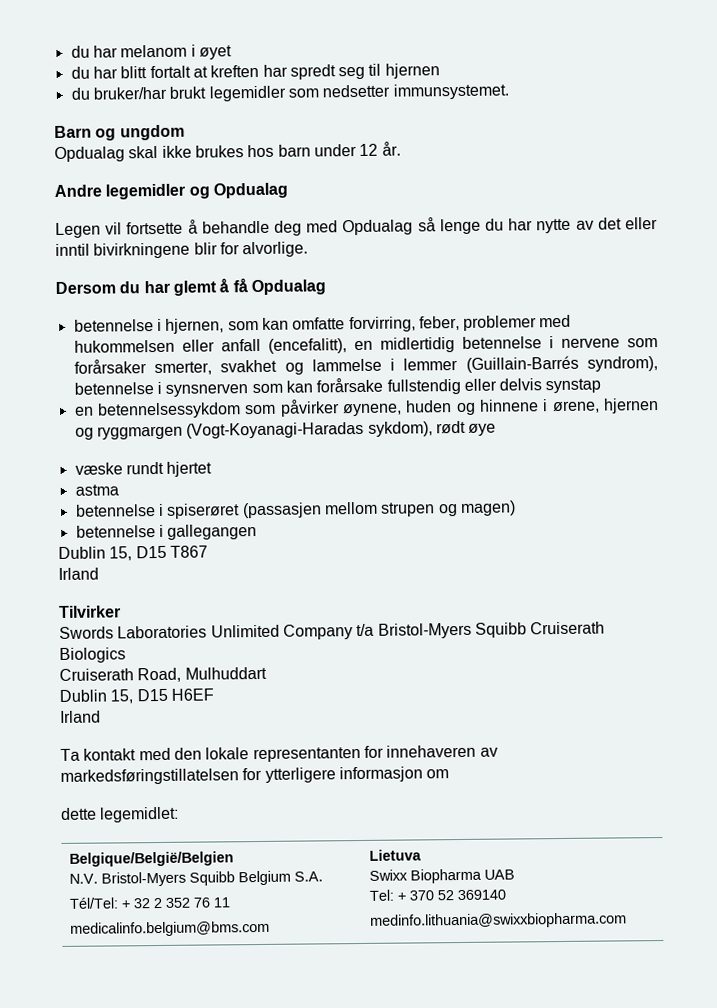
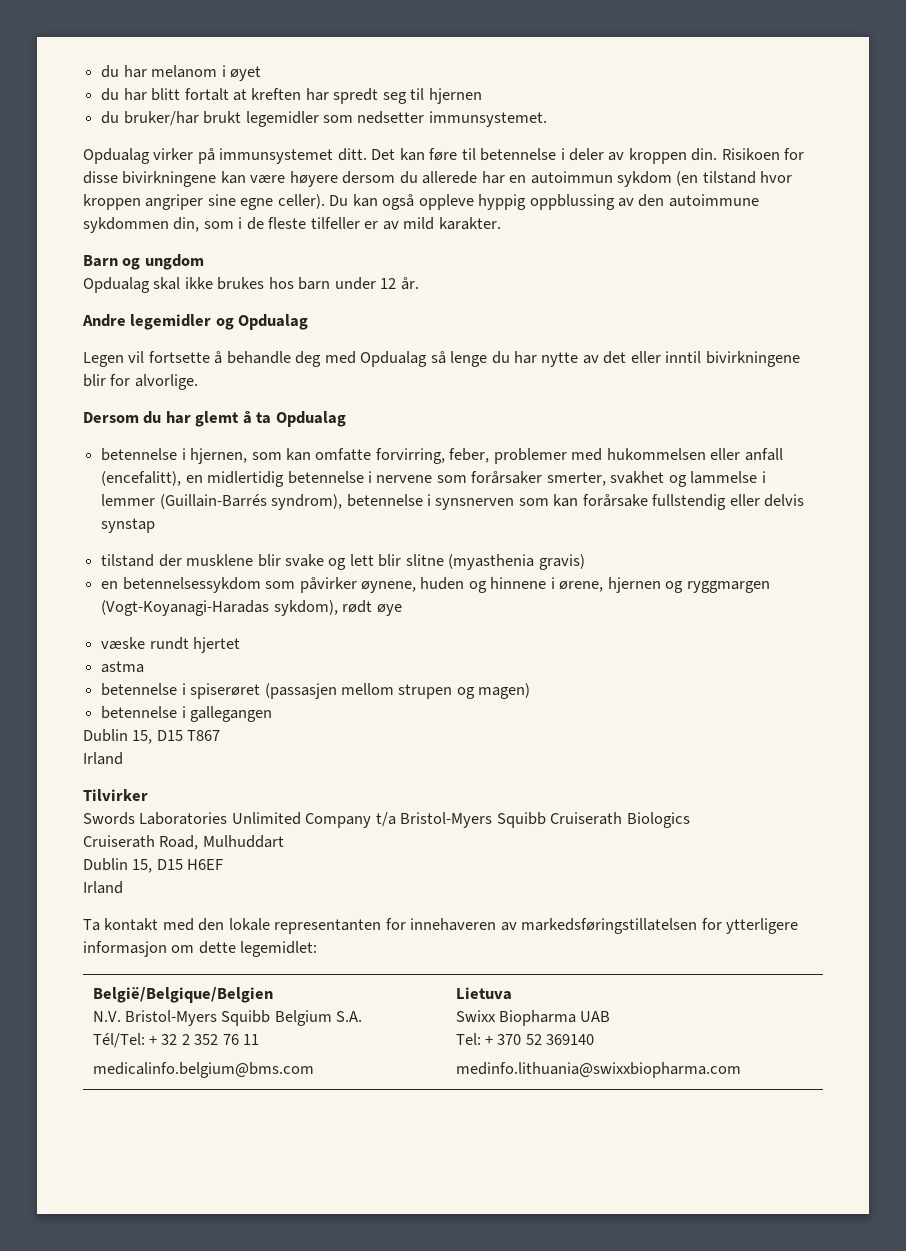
+ Opdualag virker på immunsystemet ditt. Det kan føre til betennelse i deler av kroppen din. Risikoen for disse bivirkningene kan være høyere dersom du allerede har en autoimmun sykdom (en tilstand hvor kroppen angriper sine egne celler). Du kan også oppleve hyppig oppblussing av den autoimmune sykdommen din, som i de fleste tilfeller er av mild karakter.
- Dersom du har glemt å få Opdualag
+ Dersom du har glemt å ta Opdualag
+ tilstand der musklene blir svake og lett blir slitne (myasthenia gravis)
- Ta kontakt med den lokale representanten for innehaveren av markedsføringstillatelsen for ytterligere informasjon om
- dette legemidlet:
+ Ta kontakt med den lokale representanten for innehaveren av markedsføringstillatelsen for ytterligere informasjon om dette legemidlet:
- Belgique/België/Belgien
+ België/Belgique/Belgien

